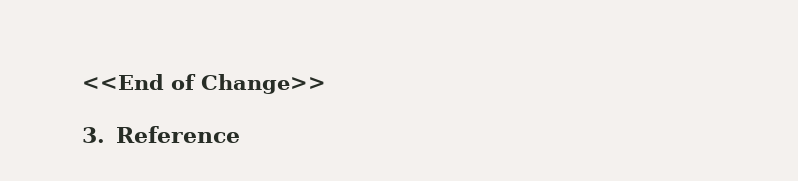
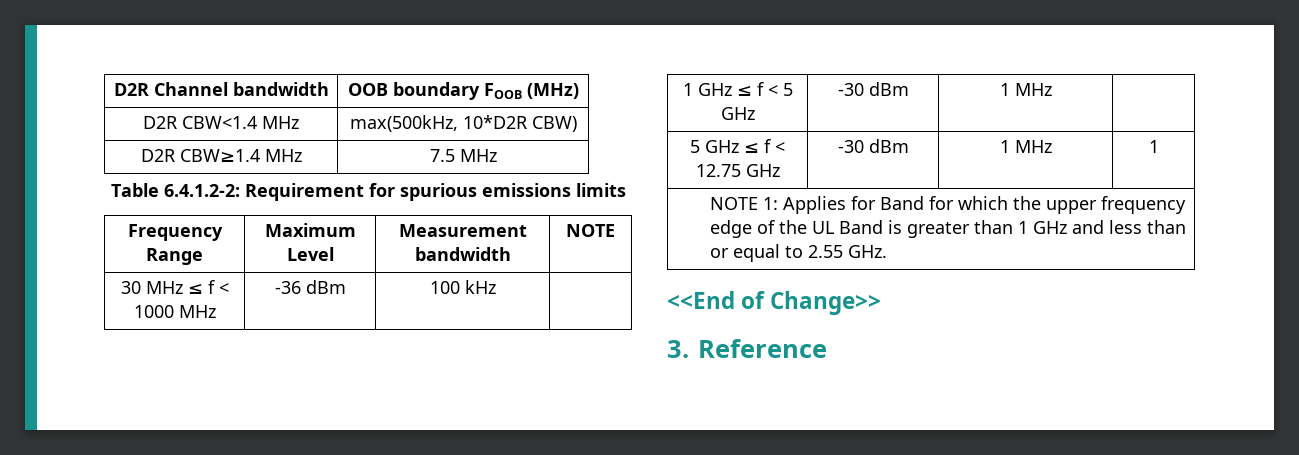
+ D2R Channel bandwidth | OOB boundary FOOB (MHz)
+ D2R CBW<1.4 MHz | max(500kHz, 10*D2R CBW)
+ D2R CBW≥1.4 MHz | 7.5 MHz
+ Table 6.4.1.2-2: Requirement for spurious emissions limits
+ Frequency Range | Maximum Level | Measurement bandwidth | NOTE
+ 30 MHz ≤ f < 1000 MHz | -36 dBm | 100 kHz |
+ 1 GHz ≤ f < 5 GHz | -30 dBm | 1 MHz |
+ 5 GHz ≤ f < 12.75 GHz | -30 dBm | 1 MHz | 1
+ NOTE 1: Applies for Band for which the upper frequency edge of the UL Band is greater than 1 GHz and less than or equal to 2.55 GHz.

